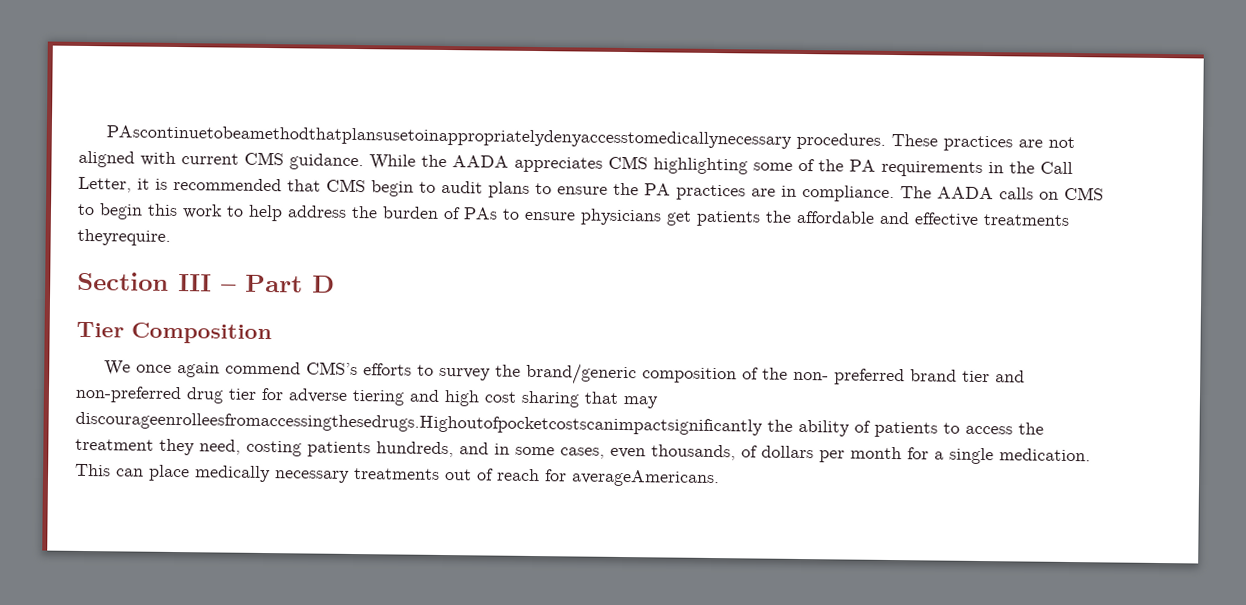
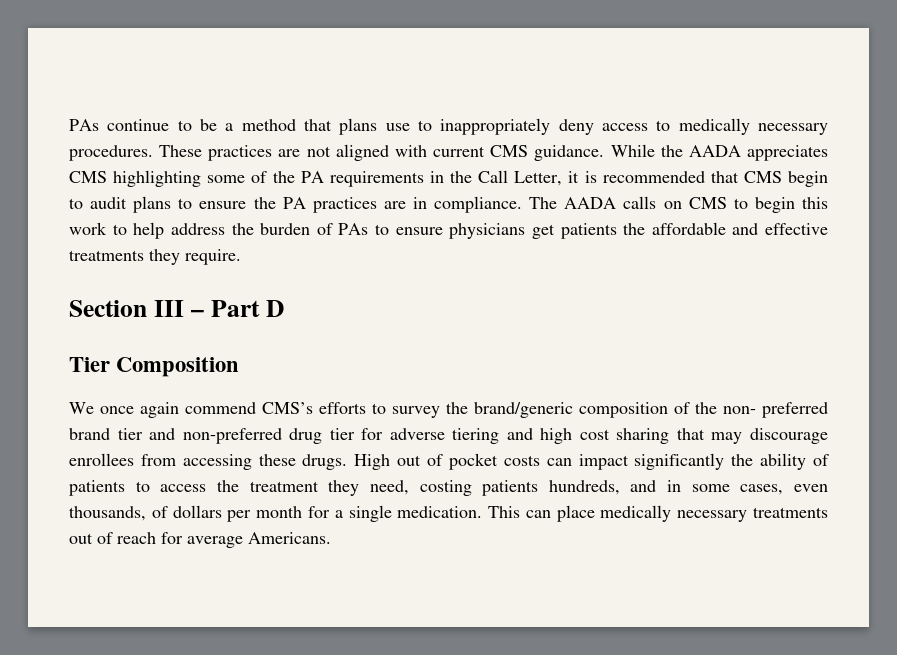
- PAscontinuetobeamethodthatplansusetoinappropriatelydenyaccesstomedicallynecessary procedures.
+ PAs continue to be a method that plans use to inappropriately deny access to medically necessary procedures.
- The AADA calls on CMS to begin this work to help address the burden of PAs to ensure physicians get patients the affordable and effective treatments theyrequire.
+ The AADA calls on CMS to begin this work to help address the burden of PAs to ensure physicians get patients the affordable and effective treatments they require.
- We once again commend CMS’s efforts to survey the brand/generic composition of the non- preferred brand tier and non-preferred drug tier for adverse tiering and high cost sharing that may discourageenrolleesfromaccessingthesedrugs.Highoutofpocketcostscanimpactsignificantly the ability of patients to access the treatment they need, costing patients hundreds, and in some cases, even thousands, of dollars per month for a single medication.
+ We once again commend CMS’s efforts to survey the brand/generic composition of the non- preferred brand tier and non-preferred drug tier for adverse tiering and high cost sharing that may discourage enrollees from accessing these drugs. High out of pocket costs can impact significantly the ability of patients to access the treatment they need, costing patients hundreds, and in some cases, even thousands, of dollars per month for a single medication.
- This can place medically necessary treatments out of reach for averageAmericans.
+ This can place medically necessary treatments out of reach for average Americans.

